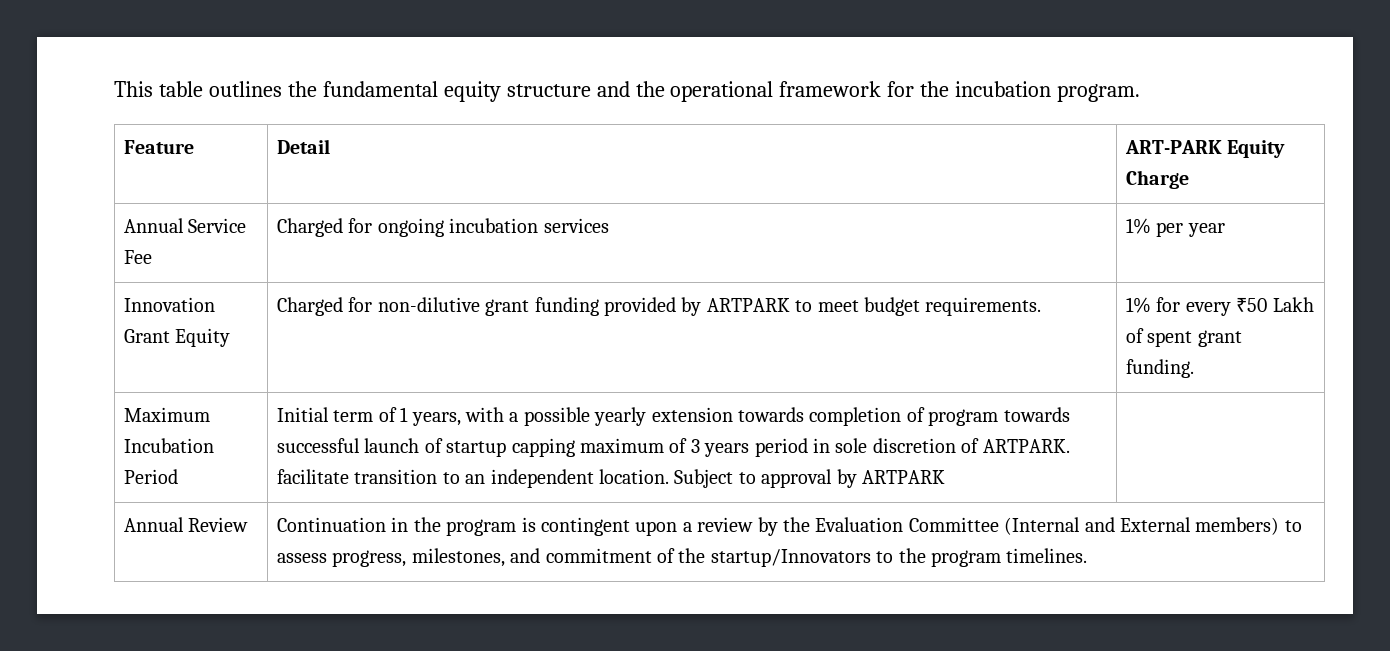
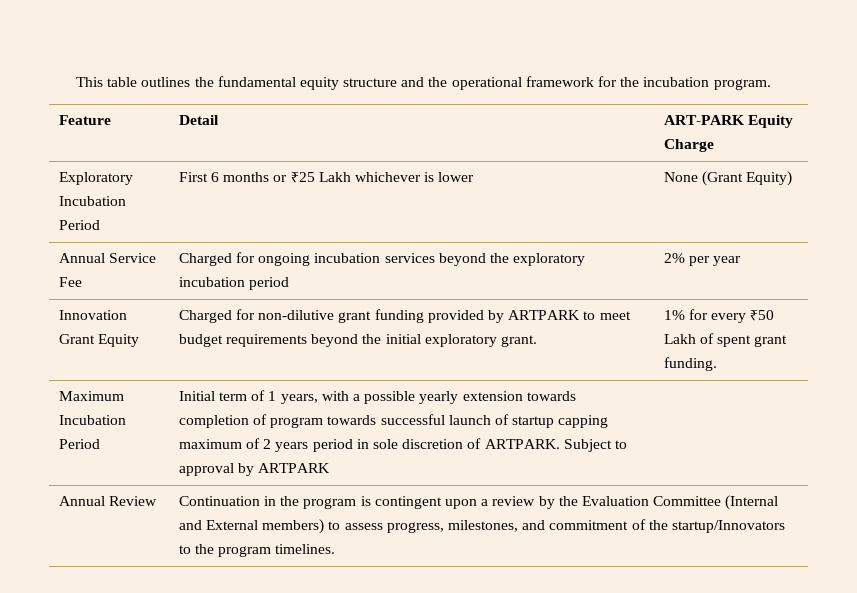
+ Exploratory Incubation Period | First 6 months or ₹25 Lakh whichever is lower | None (Grant Equity)
- Annual Service Fee | Charged for ongoing incubation services | 1% per year
+ Annual Service Fee | Charged for ongoing incubation services beyond the exploratory incubation period | 2% per year
- Innovation Grant Equity | Charged for non-dilutive grant funding provided by ARTPARK to meet budget requirements. | 1% for every ₹50 Lakh of spent grant funding.
+ Innovation Grant Equity | Charged for non-dilutive grant funding provided by ARTPARK to meet budget requirements beyond the initial exploratory grant. | 1% for every ₹50 Lakh of spent grant funding.
- Initial term of 1 years, with a possible yearly extension towards completion of program towards successful launch of startup capping maximum of 3 years period in sole discretion of ARTPARK. facilitate transition to an independent location.
+ Initial term of 1 years, with a possible yearly extension towards completion of program towards successful launch of startup capping maximum of 2 years period in sole discretion of ARTPARK.

